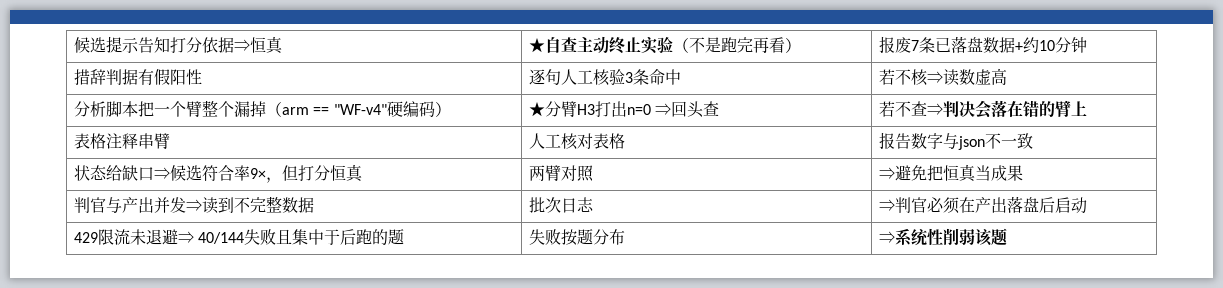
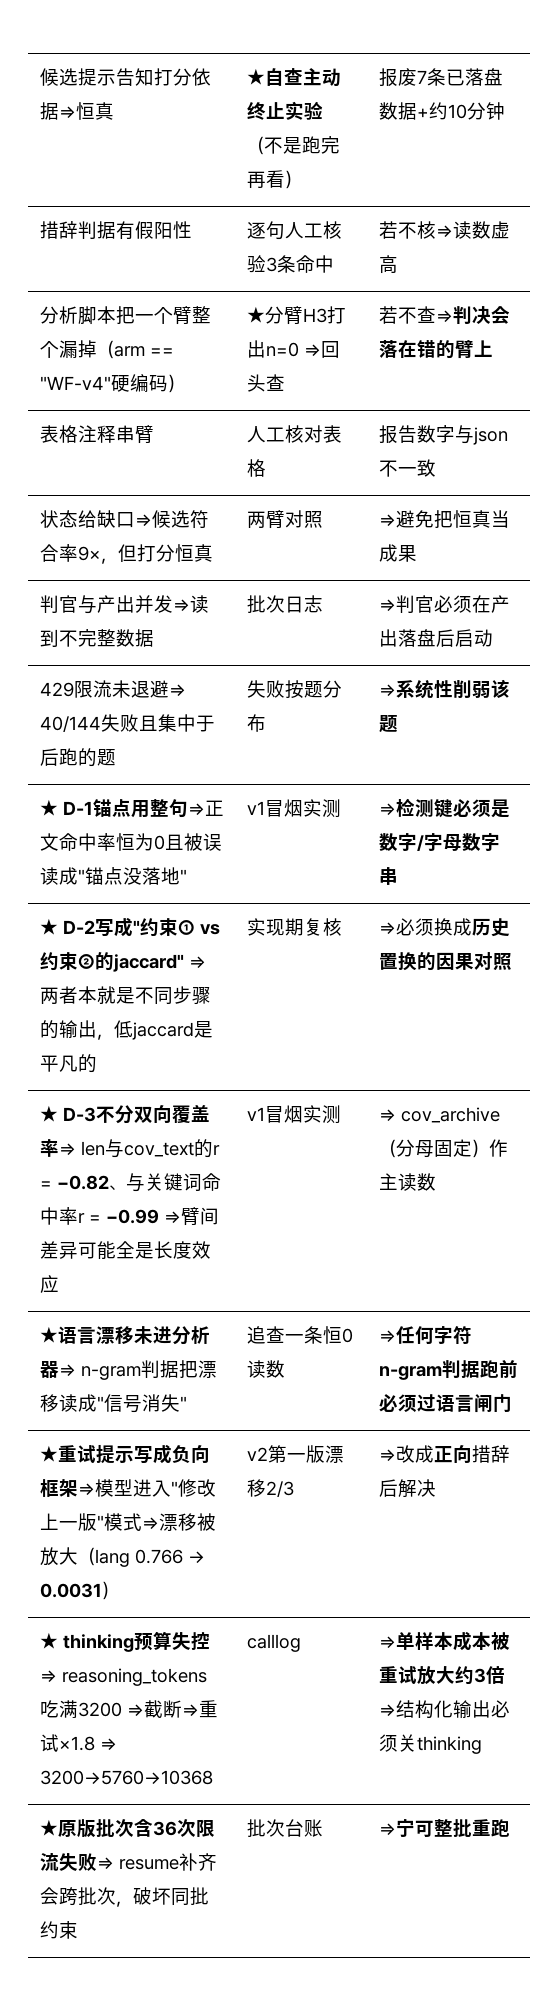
+ ★ D-1锚点用整句⇒正文命中率恒为0且被误读成"锚点没落地" | v1冒烟实测 | ⇒检测键必须是数字/字母数字串
+ ★ D-2写成"约束① vs约束②的jaccard" ⇒两者本就是不同步骤的输出，低jaccard是平凡的 | 实现期复核 | ⇒必须换成历史置换的因果对照
+ ★ D-3不分双向覆盖率⇒ len与cov_text的r = −0.82、与关键词命中率r = −0.99 ⇒臂间差异可能全是长度效应 | v1冒烟实测 | ⇒ cov_archive（分母固定）作主读数
+ ★语言漂移未进分析器⇒ n-gram判据把漂移读成"信号消失" | 追查一条恒0读数 | ⇒任何字符n-gram判据跑前必须过语言闸门
+ ★重试提示写成负向框架⇒模型进入"修改上一版"模式⇒漂移被放大（lang 0.766 → 0.0031） | v2第一版漂移2/3 | ⇒改成正向措辞后解决
+ ★ thinking预算失控⇒ reasoning_tokens吃满3200 ⇒截断⇒重试×1.8 ⇒ 3200→5760→10368 | calllog | ⇒单样本成本被重试放大约3倍⇒结构化输出必须关thinking
+ ★原版批次含36次限流失败⇒ resume补齐会跨批次，破坏同批约束 | 批次台账 | ⇒宁可整批重跑

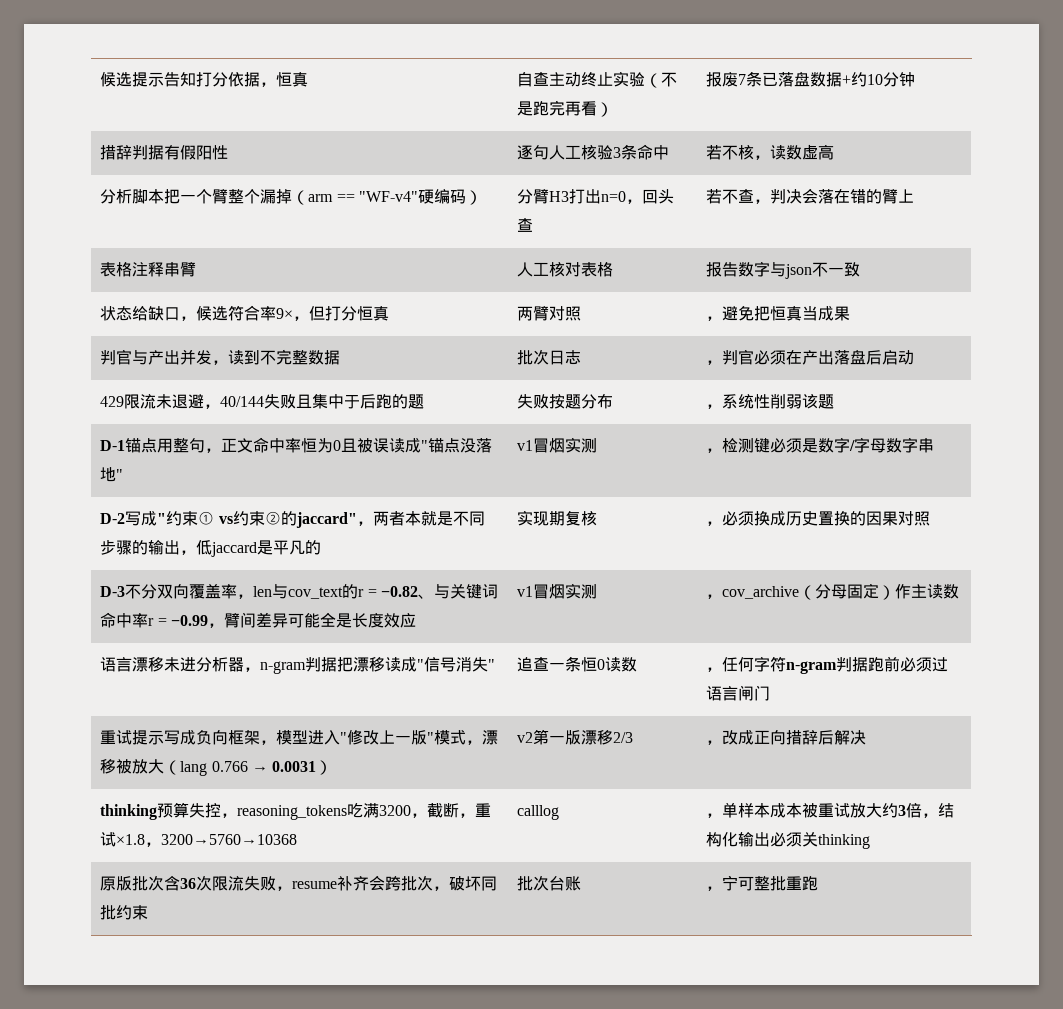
- 候选提示告知打分依据⇒恒真 | ★自查主动终止实验（不是跑完再看） | 报废7条已落盘数据+约10分钟
+ 候选提示告知打分依据，恒真 | 自查主动终止实验（不是跑完再看） | 报废7条已落盘数据+约10分钟
- 措辞判据有假阳性 | 逐句人工核验3条命中 | 若不核⇒读数虚高
+ 措辞判据有假阳性 | 逐句人工核验3条命中 | 若不核，读数虚高
- 分析脚本把一个臂整个漏掉（arm == "WF-v4"硬编码） | ★分臂H3打出n=0 ⇒回头查 | 若不查⇒判决会落在错的臂上
+ 分析脚本把一个臂整个漏掉（arm == "WF-v4"硬编码） | 分臂H3打出n=0，回头查 | 若不查，判决会落在错的臂上
- 状态给缺口⇒候选符合率9×，但打分恒真 | 两臂对照 | ⇒避免把恒真当成果
+ 状态给缺口，候选符合率9×，但打分恒真 | 两臂对照 | ，避免把恒真当成果
- 判官与产出并发⇒读到不完整数据 | 批次日志 | ⇒判官必须在产出落盘后启动
+ 判官与产出并发，读到不完整数据 | 批次日志 | ，判官必须在产出落盘后启动
- 429限流未退避⇒ 40/144失败且集中于后跑的题 | 失败按题分布 | ⇒系统性削弱该题
+ 429限流未退避，40/144失败且集中于后跑的题 | 失败按题分布 | ，系统性削弱该题
- ★ D-1锚点用整句⇒正文命中率恒为0且被误读成"锚点没落地" | v1冒烟实测 | ⇒检测键必须是数字/字母数字串
+ D-1锚点用整句，正文命中率恒为0且被误读成"锚点没落地" | v1冒烟实测 | ，检测键必须是数字/字母数字串
- ★ D-2写成"约束① vs约束②的jaccard" ⇒两者本就是不同步骤的输出，低jaccard是平凡的 | 实现期复核 | ⇒必须换成历史置换的因果对照
+ D-2写成"约束① vs约束②的jaccard"，两者本就是不同步骤的输出，低jaccard是平凡的 | 实现期复核 | ，必须换成历史置换的因果对照
- ★ D-3不分双向覆盖率⇒ len与cov_text的r = −0.82、与关键词命中率r = −0.99 ⇒臂间差异可能全是长度效应 | v1冒烟实测 | ⇒ cov_archive（分母固定）作主读数
+ D-3不分双向覆盖率，len与cov_text的r = −0.82、与关键词命中率r = −0.99，臂间差异可能全是长度效应 | v1冒烟实测 | ，cov_archive（分母固定）作主读数
- ★语言漂移未进分析器⇒ n-gram判据把漂移读成"信号消失" | 追查一条恒0读数 | ⇒任何字符n-gram判据跑前必须过语言闸门
+ 语言漂移未进分析器，n-gram判据把漂移读成"信号消失" | 追查一条恒0读数 | ，任何字符n-gram判据跑前必须过语言闸门
- ★重试提示写成负向框架⇒模型进入"修改上一版"模式⇒漂移被放大（lang 0.766 → 0.0031） | v2第一版漂移2/3 | ⇒改成正向措辞后解决
+ 重试提示写成负向框架，模型进入"修改上一版"模式，漂移被放大（lang 0.766 → 0.0031） | v2第一版漂移2/3 | ，改成正向措辞后解决
- ★ thinking预算失控⇒ reasoning_tokens吃满3200 ⇒截断⇒重试×1.8 ⇒ 3200→5760→10368 | calllog | ⇒单样本成本被重试放大约3倍⇒结构化输出必须关thinking
+ thinking预算失控，reasoning_tokens吃满3200，截断，重试×1.8，3200→5760→10368 | calllog | ，单样本成本被重试放大约3倍，结构化输出必须关thinking
- ★原版批次含36次限流失败⇒ resume补齐会跨批次，破坏同批约束 | 批次台账 | ⇒宁可整批重跑
+ 原版批次含36次限流失败，resume补齐会跨批次，破坏同批约束 | 批次台账 | ，宁可整批重跑

